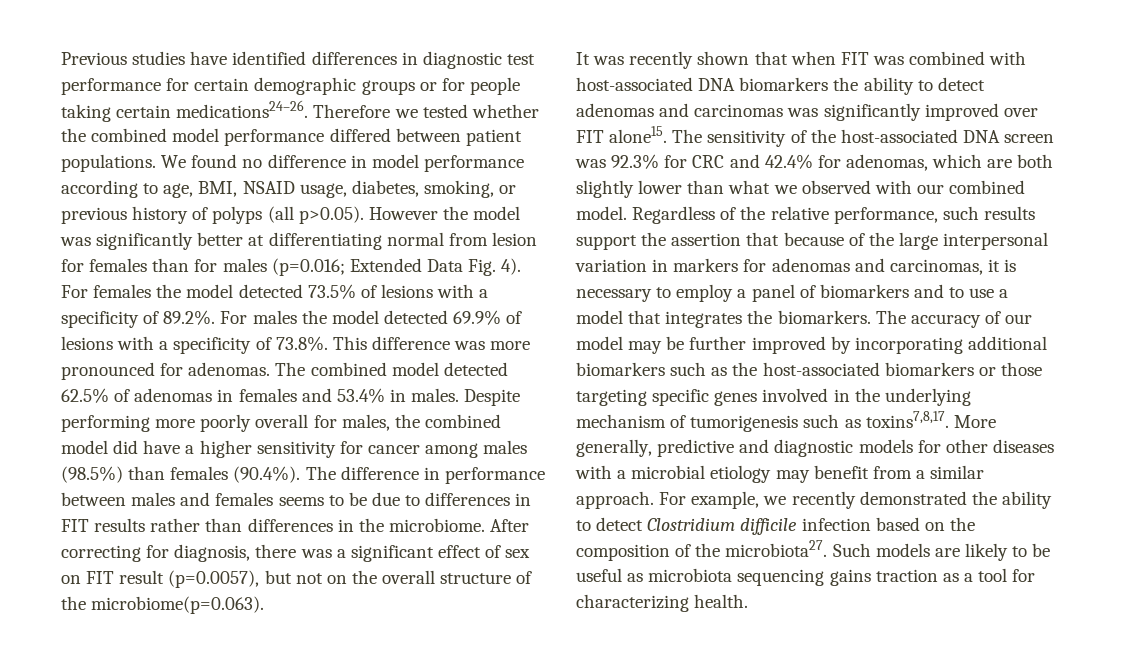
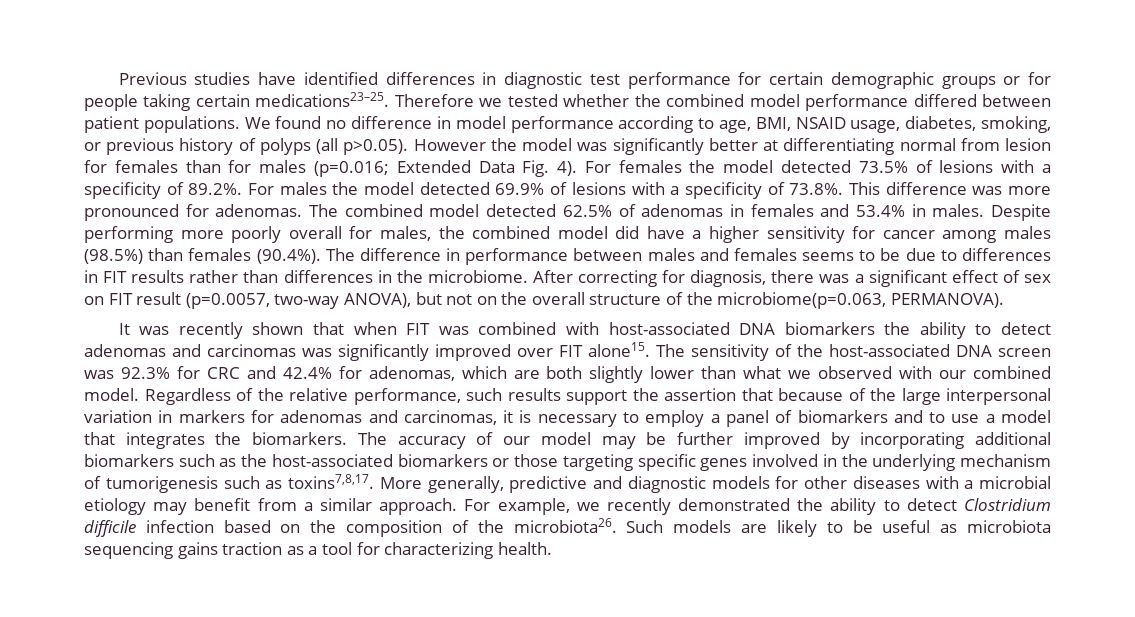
- Previous studies have identified differences in diagnostic test performance for certain demographic groups or for people taking certain medications24–26.
+ Previous studies have identified differences in diagnostic test performance for certain demographic groups or for people taking certain medications23–25.
- After correcting for diagnosis, there was a significant effect of sex on FIT result (p=0.0057), but not on the overall structure of the microbiome(p=0.063).
+ After correcting for diagnosis, there was a significant effect of sex on FIT result (p=0.0057, two-way ANOVA), but not on the overall structure of the microbiome(p=0.063, PERMANOVA).
- For example, we recently demonstrated the ability to detect Clostridium difficile infection based on the composition of the microbiota27.
+ For example, we recently demonstrated the ability to detect Clostridium difficile infection based on the composition of the microbiota26.

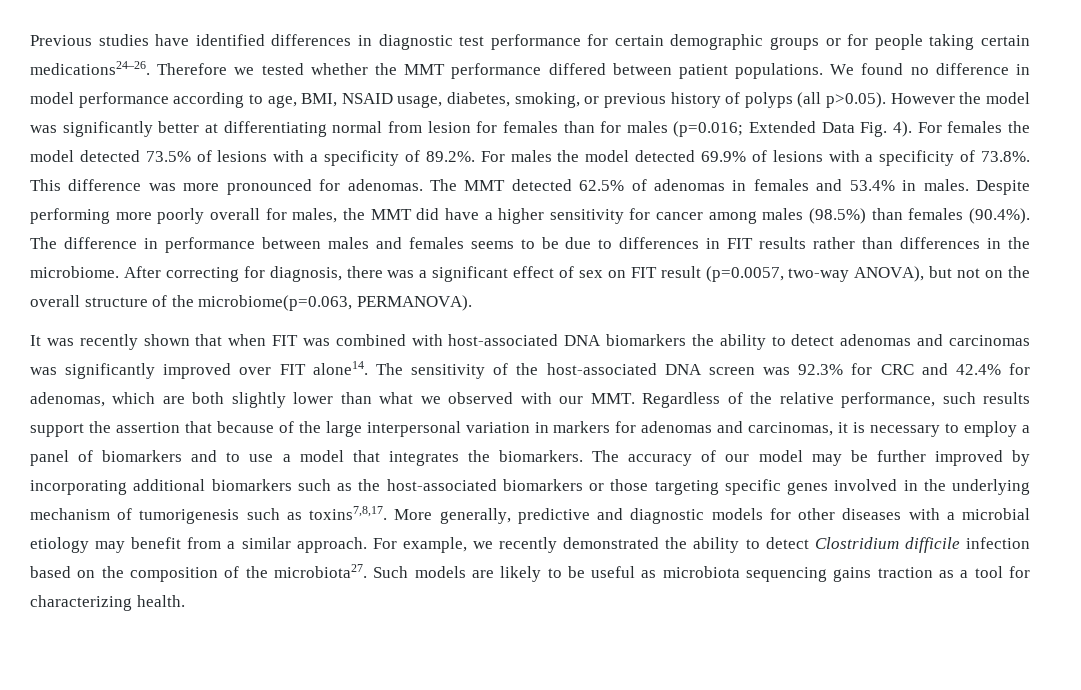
- Previous studies have identified differences in diagnostic test performance for certain demographic groups or for people taking certain medications23–25.
+ Previous studies have identified differences in diagnostic test performance for certain demographic groups or for people taking certain medications24–26.
- Therefore we tested whether the combined model performance differed between patient populations.
+ Therefore we tested whether the MMT performance differed between patient populations.
- The combined model detected 62.5% of adenomas in females and 53.4% in males.
+ The MMT detected 62.5% of adenomas in females and 53.4% in males.
- Despite performing more poorly overall for males, the combined model did have a higher sensitivity for cancer among males (98.5%) than females (90.4%). The difference in performance between males and females seems to be due to differences in FIT results rather than differences in the microbiome.
+ Despite performing more poorly overall for males, the MMT did have a higher sensitivity for cancer among males (98.5%) than females (90.4%). The difference in performance between males and females seems to be due to differences in FIT results rather than differences in the microbiome.
- It was recently shown that when FIT was combined with host-associated DNA biomarkers the ability to detect adenomas and carcinomas was significantly improved over FIT alone15.
+ It was recently shown that when FIT was combined with host-associated DNA biomarkers the ability to detect adenomas and carcinomas was significantly improved over FIT alone14.
- The sensitivity of the host-associated DNA screen was 92.3% for CRC and 42.4% for adenomas, which are both slightly lower than what we observed with our combined model. Regardless of the relative performance, such results support the assertion that because of the large interpersonal variation in markers for adenomas and carcinomas, it is necessary to employ a panel of biomarkers and to use a model that integrates the biomarkers.
+ The sensitivity of the host-associated DNA screen was 92.3% for CRC and 42.4% for adenomas, which are both slightly lower than what we observed with our MMT. Regardless of the relative performance, such results support the assertion that because of the large interpersonal variation in markers for adenomas and carcinomas, it is necessary to employ a panel of biomarkers and to use a model that integrates the biomarkers.
- For example, we recently demonstrated the ability to detect Clostridium difficile infection based on the composition of the microbiota26.
+ For example, we recently demonstrated the ability to detect Clostridium difficile infection based on the composition of the microbiota27.

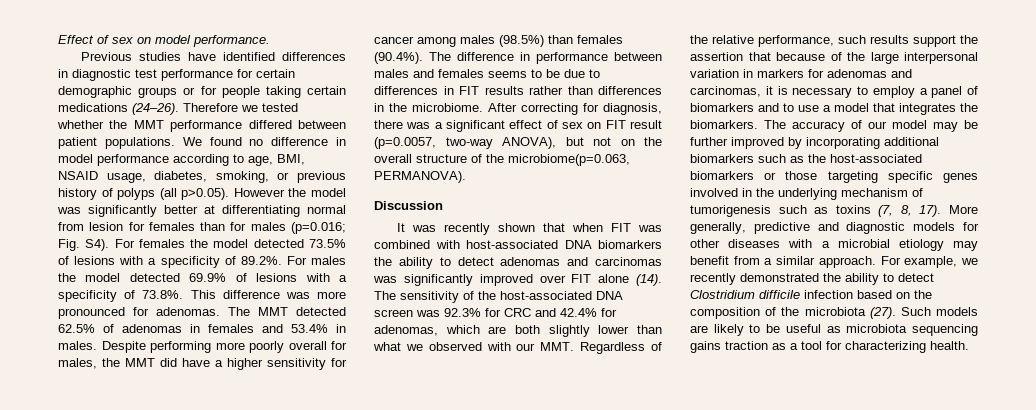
+ Effect of sex on model performance.
- Previous studies have identified differences in diagnostic test performance for certain demographic groups or for people taking certain medications24–26.
+ Previous studies have identified differences in diagnostic test performance for certain demographic groups or for people taking certain medications (24–26).
- Extended Data Fig. 4). For females the model detected 73.5% of lesions with a specificity of 89.2%. For males the model detected 69.9% of lesions with a specificity of 73.8%. This difference was more pronounced for adenomas.
+ Fig. S4). For females the model detected 73.5% of lesions with a specificity of 89.2%. For males the model detected 69.9% of lesions with a specificity of 73.8%. This difference was more pronounced for adenomas.
+ Discussion
- It was recently shown that when FIT was combined with host-associated DNA biomarkers the ability to detect adenomas and carcinomas was significantly improved over FIT alone14.
+ It was recently shown that when FIT was combined with host-associated DNA biomarkers the ability to detect adenomas and carcinomas was significantly improved over FIT alone (14).
- The accuracy of our model may be further improved by incorporating additional biomarkers such as the host-associated biomarkers or those targeting specific genes involved in the underlying mechanism of tumorigenesis such as toxins7,8,17.
+ The accuracy of our model may be further improved by incorporating additional biomarkers such as the host-associated biomarkers or those targeting specific genes involved in the underlying mechanism of tumorigenesis such as toxins (7, 8, 17).
- For example, we recently demonstrated the ability to detect Clostridium difficile infection based on the composition of the microbiota27.
+ For example, we recently demonstrated the ability to detect Clostridium difficile infection based on the composition of the microbiota (27).

